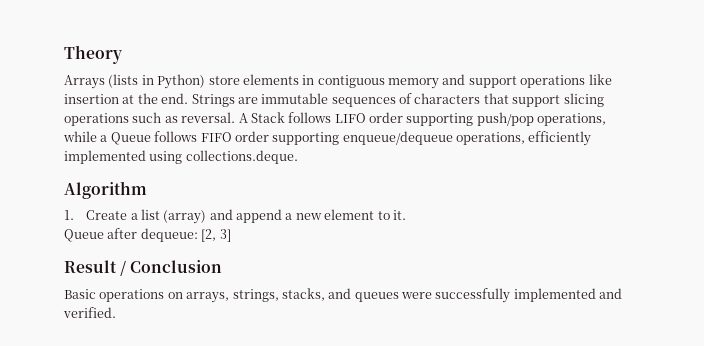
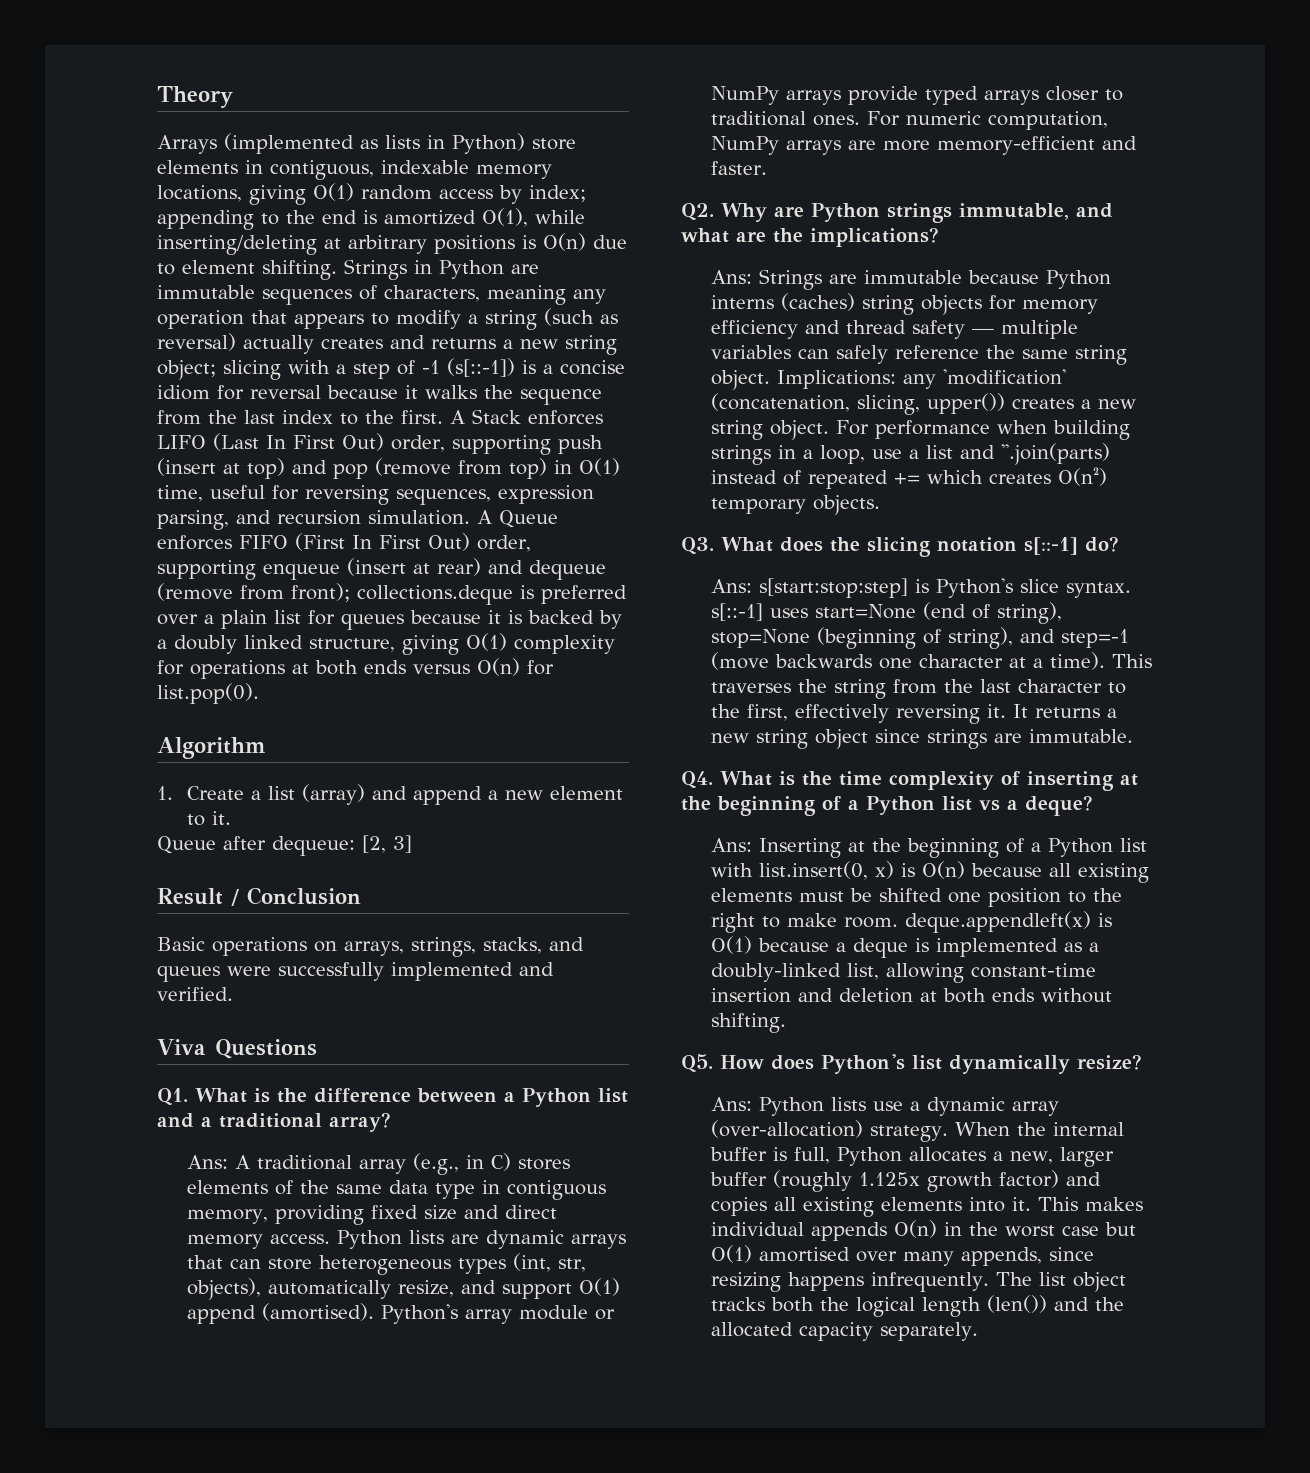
- Arrays (lists in Python) store elements in contiguous memory and support operations like insertion at the end. Strings are immutable sequences of characters that support slicing operations such as reversal. A Stack follows LIFO order supporting push/pop operations, while a Queue follows FIFO order supporting enqueue/dequeue operations, efficiently implemented using collections.deque.
+ Arrays (implemented as lists in Python) store elements in contiguous, indexable memory locations, giving O(1) random access by index; appending to the end is amortized O(1), while inserting/deleting at arbitrary positions is O(n) due to element shifting. Strings in Python are immutable sequences of characters, meaning any operation that appears to modify a string (such as reversal) actually creates and returns a new string object; slicing with a step of -1 (s[::-1]) is a concise idiom for reversal because it walks the sequence from the last index to the first. A Stack enforces LIFO (Last In First Out) order, supporting push (insert at top) and pop (remove from top) in O(1) time, useful for reversing sequences, expression parsing, and recursion simulation. A Queue enforces FIFO (First In First Out) order, supporting enqueue (insert at rear) and dequeue (remove from front); collections.deque is preferred over a plain list for queues because it is backed by a doubly linked structure, giving O(1) complexity for operations at both ends versus O(n) for list.pop(0).
+ Viva Questions
+ Q1. What is the difference between a Python list and a traditional array?
+ Ans: A traditional array (e.g., in C) stores elements of the same data type in contiguous memory, providing fixed size and direct memory access. Python lists are dynamic arrays that can store heterogeneous types (int, str, objects), automatically resize, and support O(1) append (amortised). Python's array module or NumPy arrays provide typed arrays closer to traditional ones. For numeric computation, NumPy arrays are more memory-efficient and faster.
+ Q2. Why are Python strings immutable, and what are the implications?
+ Ans: Strings are immutable because Python interns (caches) string objects for memory efficiency and thread safety — multiple variables can safely reference the same string object. Implications: any 'modification' (concatenation, slicing, upper()) creates a new string object. For performance when building strings in a loop, use a list and ''.join(parts) instead of repeated += which creates O(n²) temporary objects.
+ Q3. What does the slicing notation s[::-1] do?
+ Ans: s[start:stop:step] is Python's slice syntax. s[::-1] uses start=None (end of string), stop=None (beginning of string), and step=-1 (move backwards one character at a time). This traverses the string from the last character to the first, effectively reversing it. It returns a new string object since strings are immutable.
+ Q4. What is the time complexity of inserting at the beginning of a Python list vs a deque?
+ Ans: Inserting at the beginning of a Python list with list.insert(0, x) is O(n) because all existing elements must be shifted one position to the right to make room. deque.appendleft(x) is O(1) because a deque is implemented as a doubly-linked list, allowing constant-time insertion and deletion at both ends without shifting.
+ Q5. How does Python's list dynamically resize?
+ Ans: Python lists use a dynamic array (over-allocation) strategy. When the internal buffer is full, Python allocates a new, larger buffer (roughly 1.125x growth factor) and copies all existing elements into it. This makes individual appends O(n) in the worst case but O(1) amortised over many appends, since resizing happens infrequently. The list object tracks both the logical length (len()) and the allocated capacity separately.

